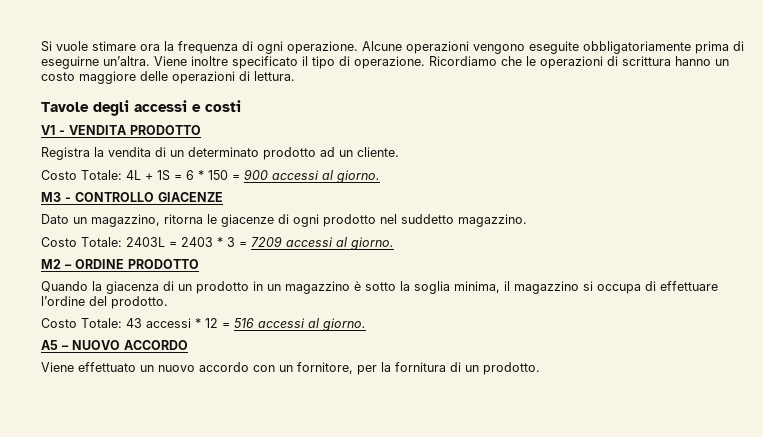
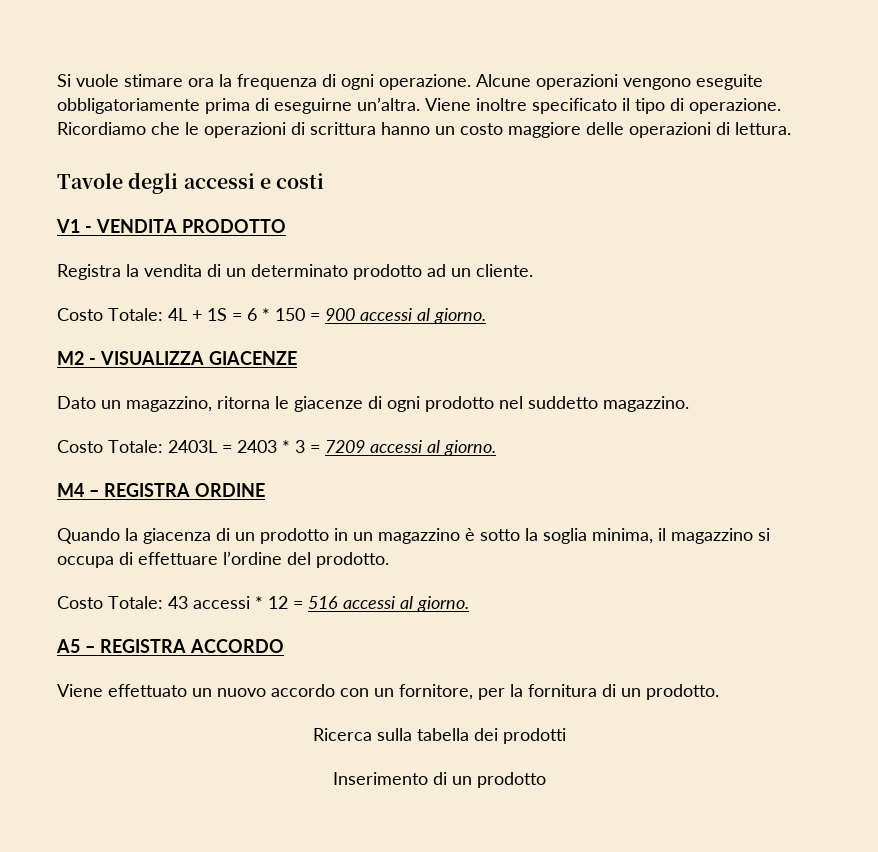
- M3 - CONTROLLO GIACENZE
+ M2 - VISUALIZZA GIACENZE
- M2 – ORDINE PRODOTTO
+ M4 – REGISTRA ORDINE
- A5 – NUOVO ACCORDO
+ A5 – REGISTRA ACCORDO
+ Ricerca sulla tabella dei prodotti
+ Inserimento di un prodotto

